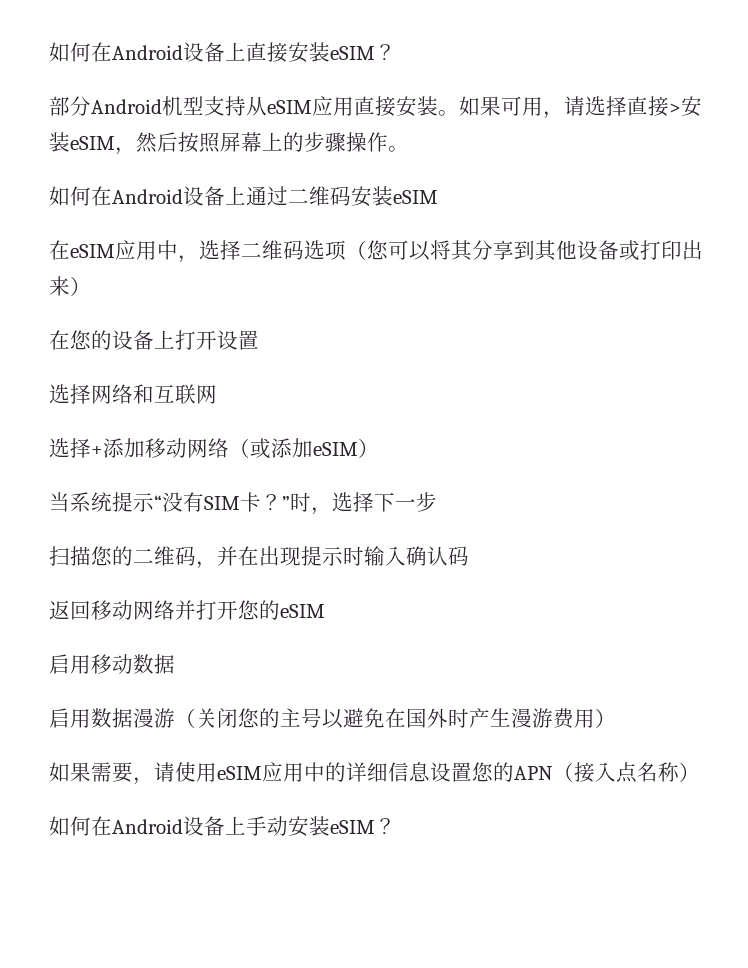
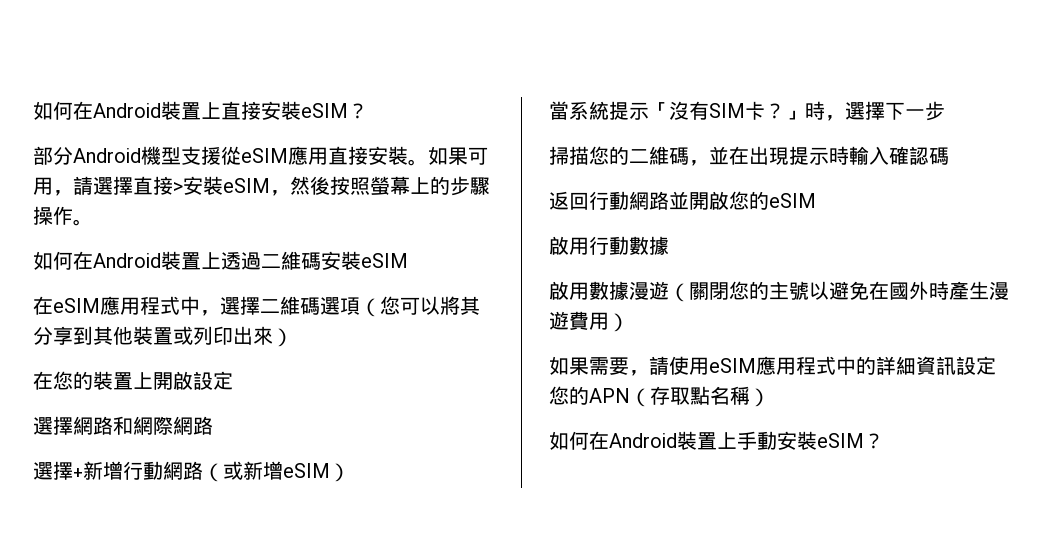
- 如何在Android设备上直接安装eSIM？
+ 如何在Android裝置上直接安裝eSIM？
- 部分Android机型支持从eSIM应用直接安装。
+ 部分Android機型支援從eSIM應用直接安裝。
- 如果可用，请选择直接>安装eSIM，然后按照屏幕上的步骤操作。
+ 如果可用，請選擇直接>安裝eSIM，然後按照螢幕上的步驟操作。
- 如何在Android设备上通过二维码安装eSIM
- 在eSIM应用中，选择二维码选项（您可以将其分享到其他设备或打印出来）
+ 如何在Android裝置上透過二維碼安裝eSIM
+ 在eSIM應用程式中，選擇二維碼選項（您可以將其分享到其他裝置或列印出來）
- 在您的设备上打开设置
- 选择网络和互联网
- 选择+添加移动网络（或添加eSIM）
- 当系统提示“没有SIM卡？”时，选择下一步
+ 在您的裝置上開啟設定
+ 選擇網路和網際網路
+ 選擇+新增行動網路（或新增eSIM）
+ 當系統提示「沒有SIM卡？」時，選擇下一步
- 扫描您的二维码，并在出现提示时输入确认码
- 返回移动网络并打开您的eSIM
- 启用移动数据
- 启用数据漫游（关闭您的主号以避免在国外时产生漫游费用）
+ 掃描您的二維碼，並在出現提示時輸入確認碼
+ 返回行動網路並開啟您的eSIM
+ 啟用行動數據
+ 啟用數據漫遊（關閉您的主號以避免在國外時產生漫遊費用）
- 如果需要，请使用eSIM应用中的详细信息设置您的APN（接入点名称）
+ 如果需要，請使用eSIM應用程式中的詳細資訊設定您的APN（存取點名稱）
- 如何在Android设备上手动安装eSIM？
+ 如何在Android裝置上手動安裝eSIM？

